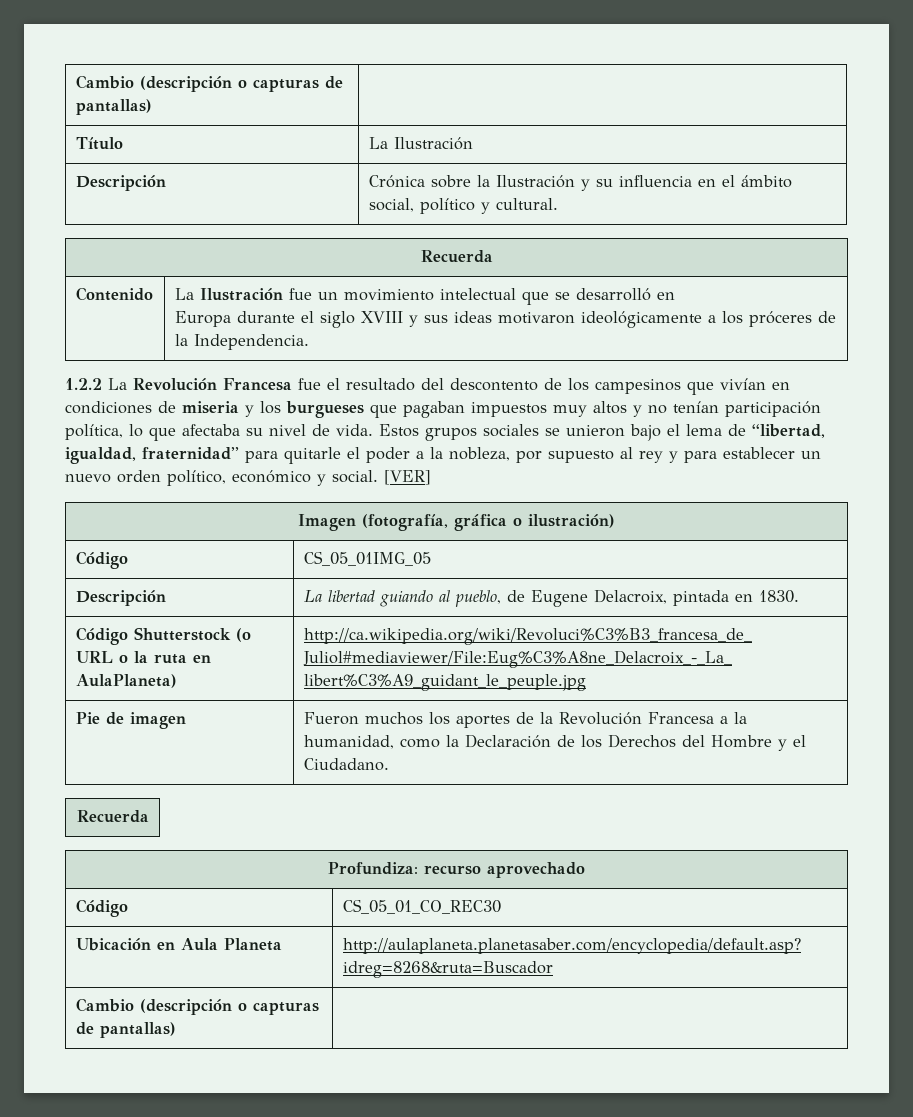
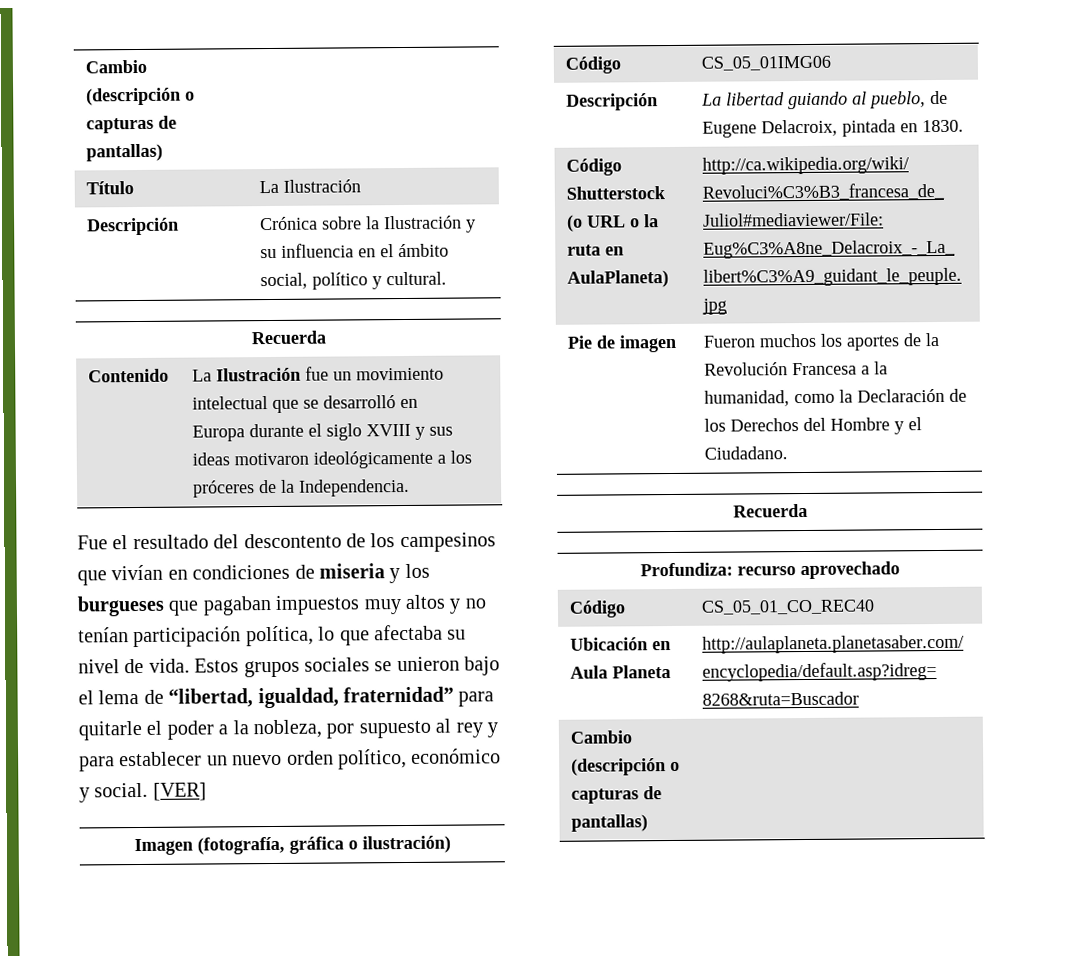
- 1.2.2 La Revolución Francesa fue el resultado del descontento de los campesinos que vivían en condiciones de miseria y los burgueses que pagaban impuestos muy altos y no tenían participación política, lo que afectaba su nivel de vida.
+ Fue el resultado del descontento de los campesinos que vivían en condiciones de miseria y los burgueses que pagaban impuestos muy altos y no tenían participación política, lo que afectaba su nivel de vida.
- Código | CS_05_01IMG_05
+ Código | CS_05_01IMG06
- Código | CS_05_01_CO_REC30
+ Código | CS_05_01_CO_REC40

